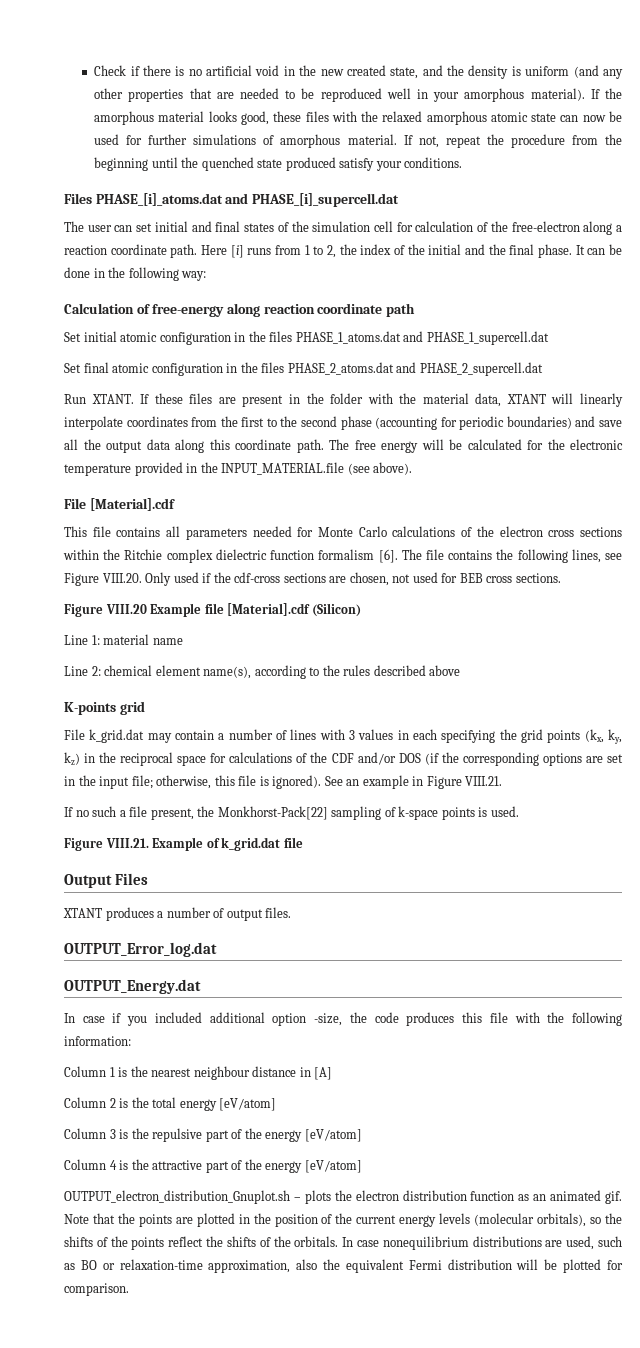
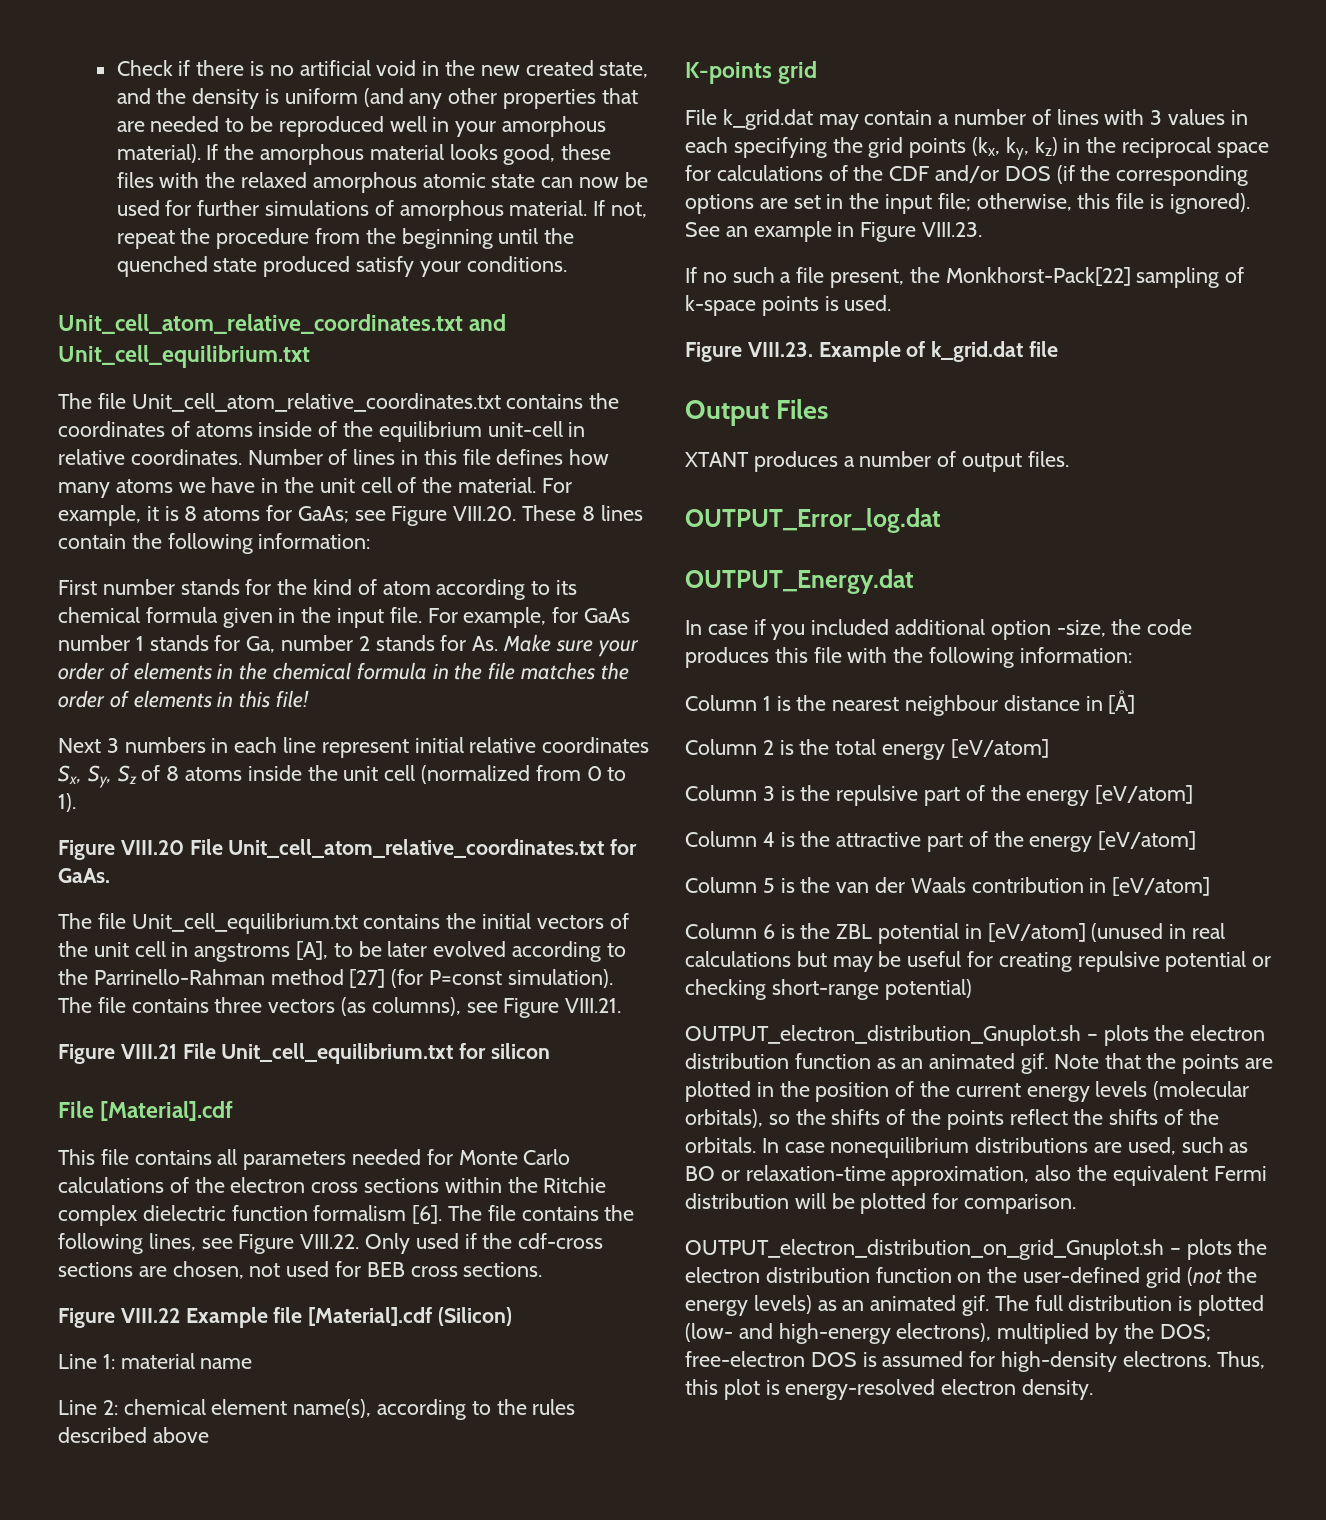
- Files PHASE_[i]_atoms.dat and PHASE_[i]_supercell.dat
- The user can set initial and final states of the simulation cell for calculation of the free-electron along a reaction coordinate path. Here [i] runs from 1 to 2, the index of the initial and the final phase. It can be done in the following way:
- Calculation of free-energy along reaction coordinate path
- Set initial atomic configuration in the files PHASE_1_atoms.dat and PHASE_1_supercell.dat
- Set final atomic configuration in the files PHASE_2_atoms.dat and PHASE_2_supercell.dat
- Run XTANT. If these files are present in the folder with the material data, XTANT will linearly interpolate coordinates from the first to the second phase (accounting for periodic boundaries) and save all the output data along this coordinate path. The free energy will be calculated for the electronic temperature provided in the INPUT_MATERIAL.file (see above).
+ Unit_cell_atom_relative_coordinates.txt and Unit_cell_equilibrium.txt
+ The file Unit_cell_atom_relative_coordinates.txt contains the coordinates of atoms inside of the equilibrium unit-cell in relative coordinates. Number of lines in this file defines how many atoms we have in the unit cell of the material. For example, it is 8 atoms for GaAs; see Figure VIII.20. These 8 lines contain the following information:
+ First number stands for the kind of atom according to its chemical formula given in the input file. For example, for GaAs number 1 stands for Ga, number 2 stands for As. Make sure your order of elements in the chemical formula in the file matches the order of elements in this file!
+ Next 3 numbers in each line represent initial relative coordinates Sx, Sy, Sz of 8 atoms inside the unit cell (normalized from 0 to 1).
+ Figure VIII.20 File Unit_cell_atom_relative_coordinates.txt for GaAs.
+ The file Unit_cell_equilibrium.txt contains the initial vectors of the unit cell in angstroms [A], to be later evolved according to the Parrinello-Rahman method [27] (for P=const simulation). The file contains three vectors (as columns), see Figure VIII.21.
+ Figure VIII.21 File Unit_cell_equilibrium.txt for silicon
- The file contains the following lines, see Figure VIII.20. Only used if the cdf-cross sections are chosen, not used for BEB cross sections.
+ The file contains the following lines, see Figure VIII.22. Only used if the cdf-cross sections are chosen, not used for BEB cross sections.
- Figure VIII.20 Example file [Material].cdf (Silicon)
+ Figure VIII.22 Example file [Material].cdf (Silicon)
- See an example in Figure VIII.21.
+ See an example in Figure VIII.23.
- Figure VIII.21. Example of k_grid.dat file
+ Figure VIII.23. Example of k_grid.dat file
- Column 1 is the nearest neighbour distance in [A]
+ Column 1 is the nearest neighbour distance in [Å]
+ Column 5 is the van der Waals contribution in [eV/atom]
+ Column 6 is the ZBL potential in [eV/atom] (unused in real calculations but may be useful for creating repulsive potential or checking short-range potential)
+ OUTPUT_electron_distribution_on_grid_Gnuplot.sh – plots the electron distribution function on the user-defined grid (not the energy levels) as an animated gif. The full distribution is plotted (low- and high-energy electrons), multiplied by the DOS; free-electron DOS is assumed for high-density electrons. Thus, this plot is energy-resolved electron density.

